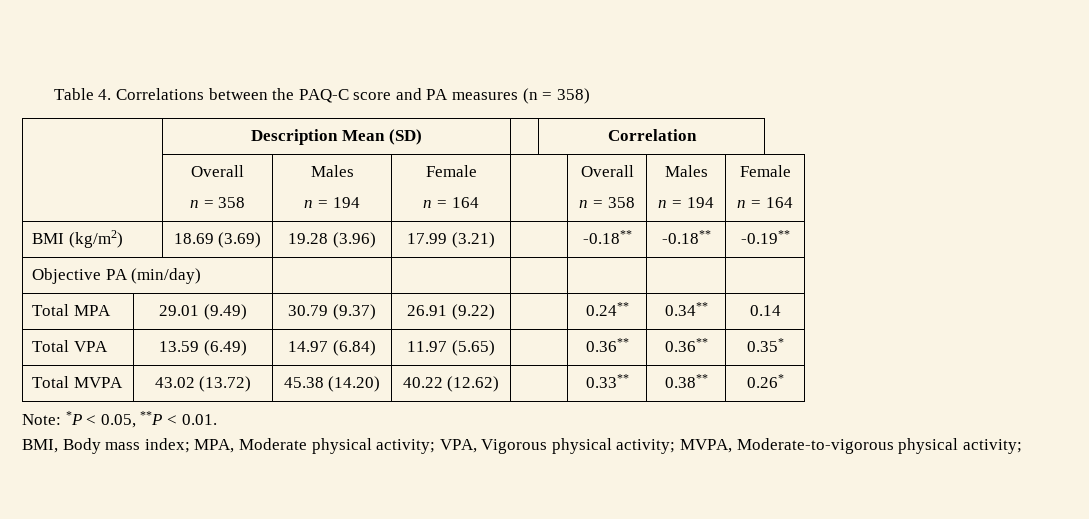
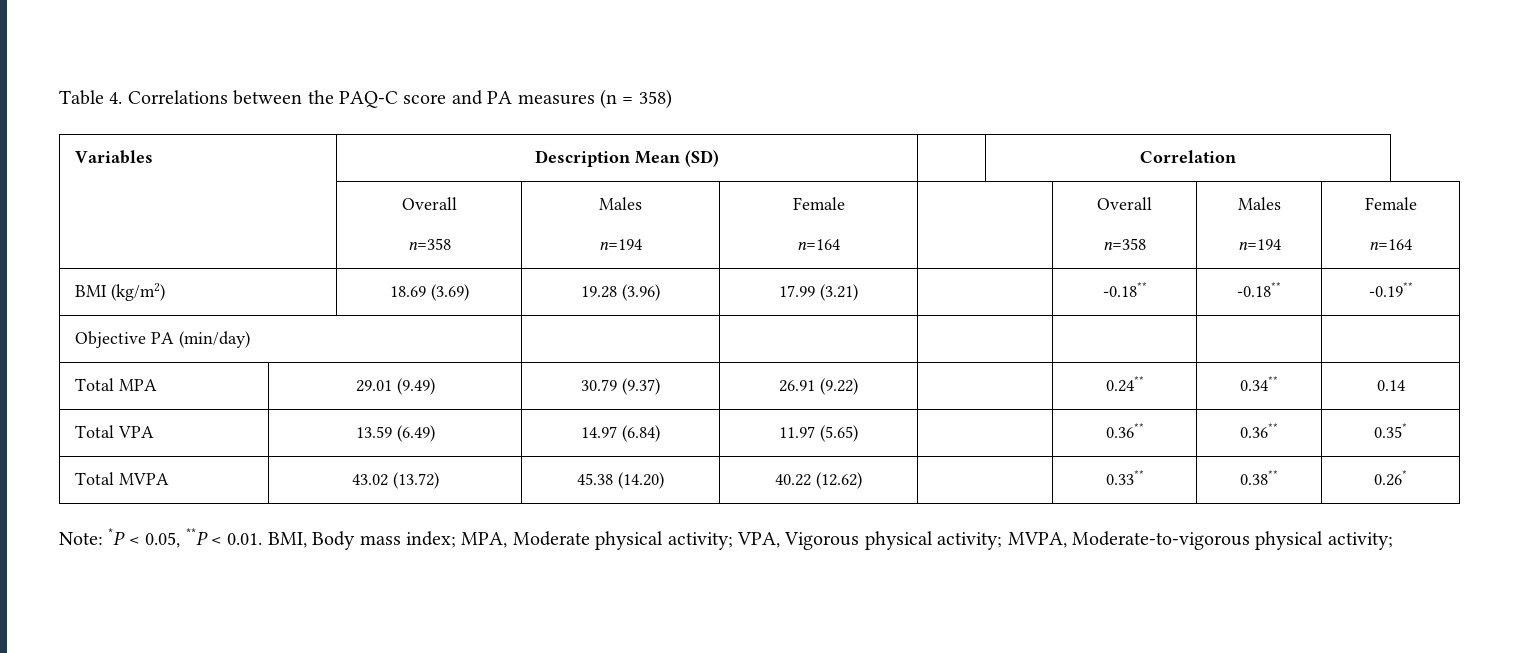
- | Description Mean (SD) | | Correlation
+ Variables | Description Mean (SD) | | Correlation
  | Overall
- n = 358 | Males
- n = 194 | Female
- n = 164 | | Overall
- n = 358 | Males
- n = 194 | Female
- n = 164
+ n=358 | Males
+ n=194 | Female
+ n=164 | | Overall
+ n=358 | Males
+ n=194 | Female
+ n=164
- Note: *P < 0.05, **P < 0.01.
- BMI, Body mass index; MPA, Moderate physical activity; VPA, Vigorous physical activity; MVPA, Moderate-to-vigorous physical activity;
+ Note: *P < 0.05, **P < 0.01. BMI, Body mass index; MPA, Moderate physical activity; VPA, Vigorous physical activity; MVPA, Moderate-to-vigorous physical activity;

